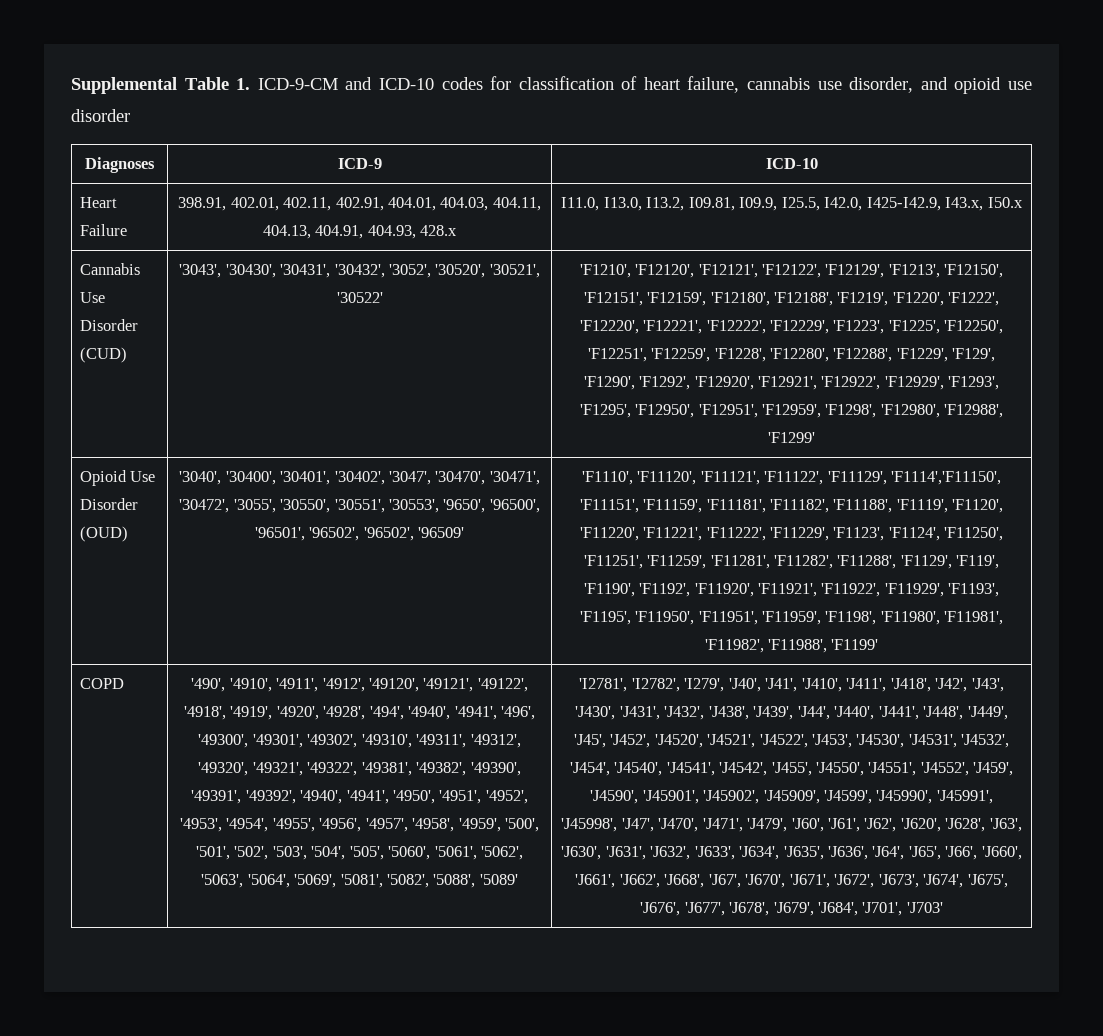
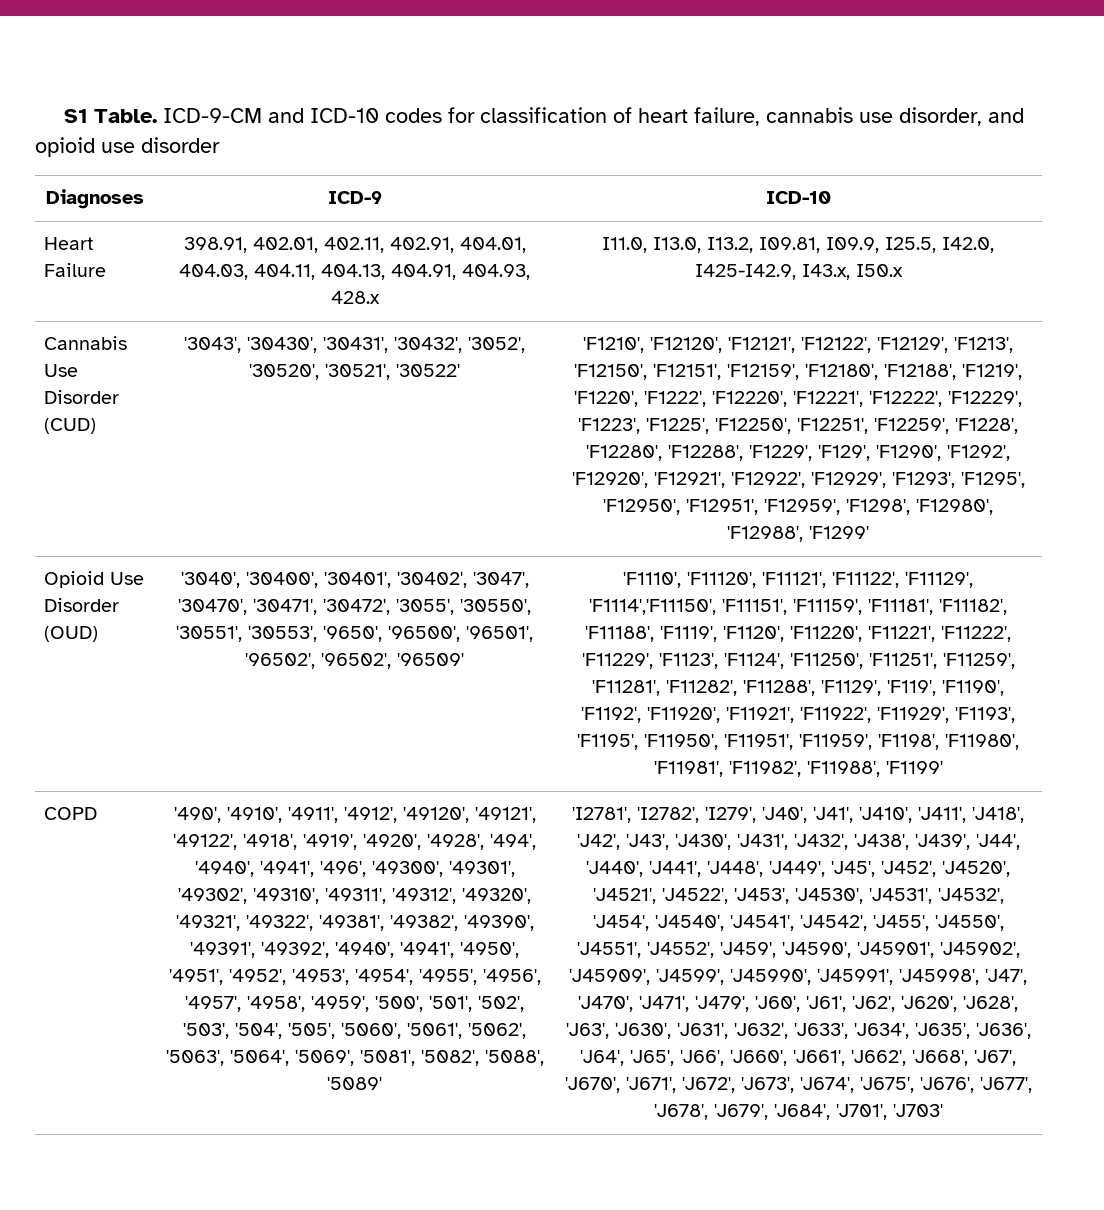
- Supplemental Table 1. ICD-9-CM and ICD-10 codes for classification of heart failure, cannabis use disorder, and opioid use disorder
+ S1 Table. ICD-9-CM and ICD-10 codes for classification of heart failure, cannabis use disorder, and opioid use disorder

